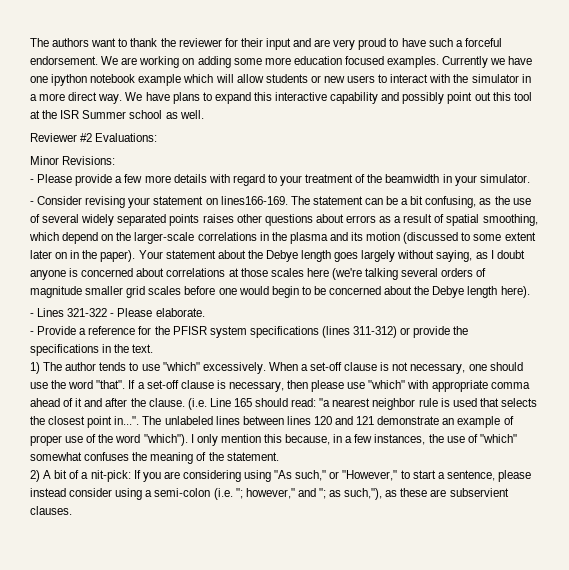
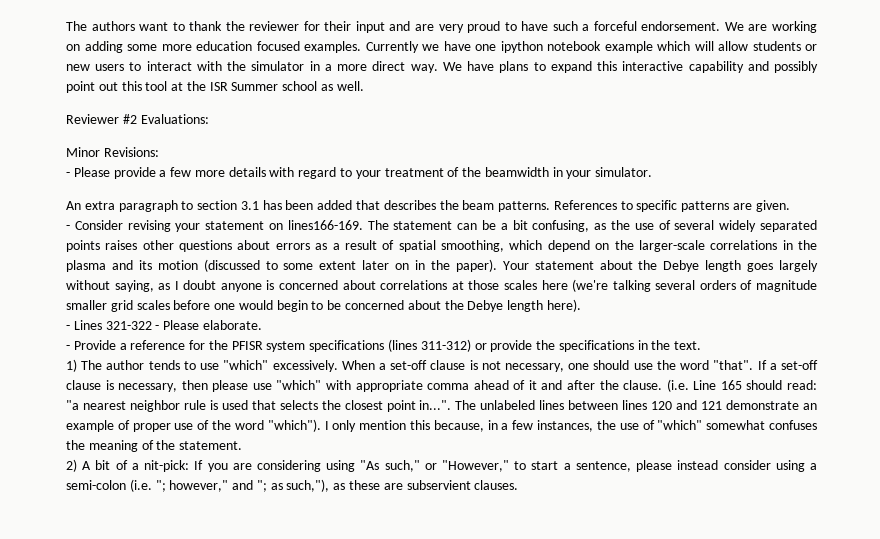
+ An extra paragraph to section 3.1 has been added that describes the beam patterns. References to specific patterns are given.

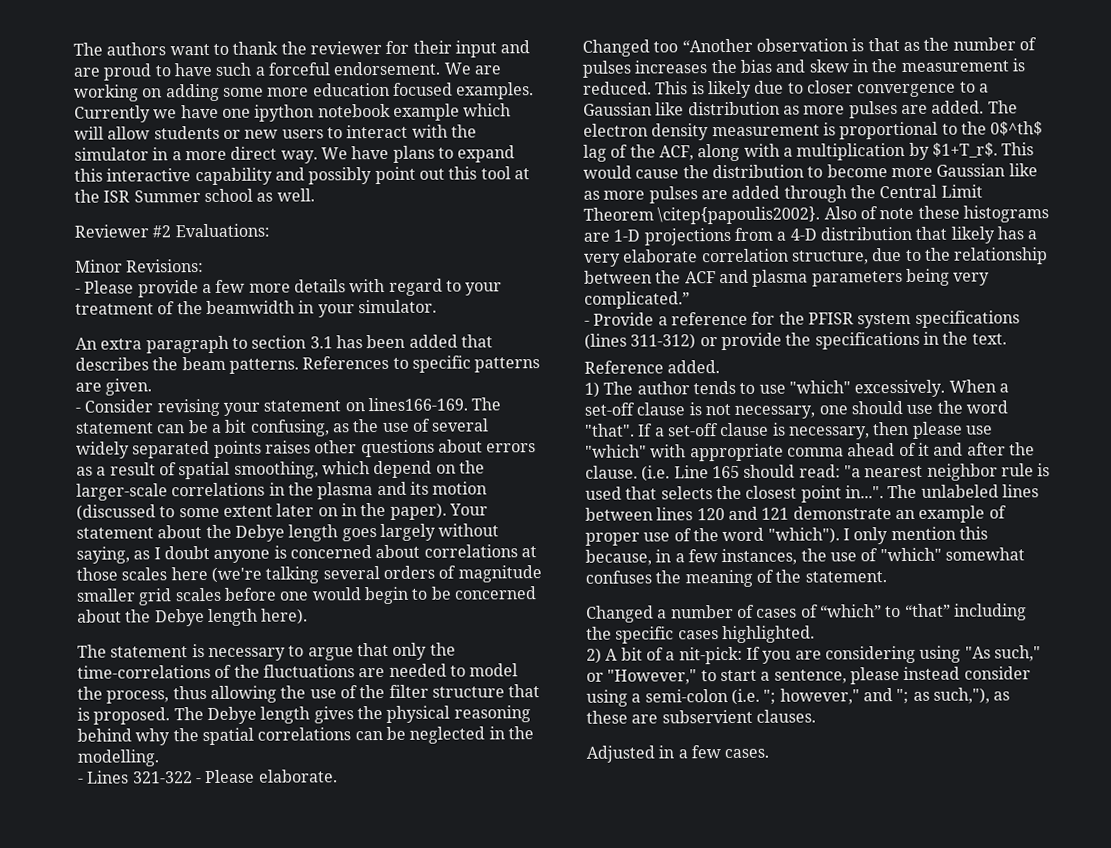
- The authors want to thank the reviewer for their input and are very proud to have such a forceful endorsement.
+ The authors want to thank the reviewer for their input and are proud to have such a forceful endorsement.
+ The statement is necessary to argue that only the time-correlations of the fluctuations are needed to model the process, thus allowing the use of the filter structure that is proposed. The Debye length gives the physical reasoning behind why the spatial correlations can be neglected in the modelling.
+ Changed too “Another observation is that as the number of pulses increases the bias and skew in the measurement is reduced. This is likely due to closer convergence to a Gaussian like distribution as more pulses are added. The electron density measurement is proportional to the 0$^th$ lag of the ACF, along with a multiplication by $1+T_r$. This would cause the distribution to become more Gaussian like as more pulses are added through the Central Limit Theorem \citep{papoulis2002}. Also of note these histograms are 1-D projections from a 4-D distribution that likely has a very elaborate correlation structure, due to the relationship between the ACF and plasma parameters being very complicated.”
+ Reference added.
+ Changed a number of cases of “which” to “that” including the specific cases highlighted.
+ Adjusted in a few cases.

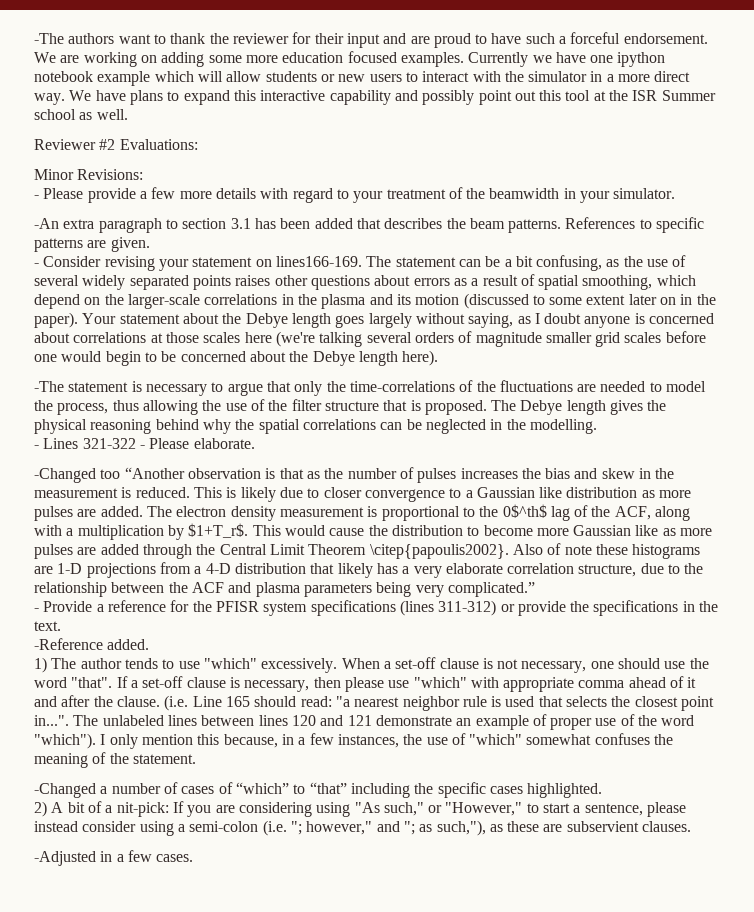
- The authors want to thank the reviewer for their input and are proud to have such a forceful endorsement.
+ -The authors want to thank the reviewer for their input and are proud to have such a forceful endorsement.
- An extra paragraph to section 3.1 has been added that describes the beam patterns.
+ -An extra paragraph to section 3.1 has been added that describes the beam patterns.
- The statement is necessary to argue that only the time-correlations of the fluctuations are needed to model the process, thus allowing the use of the filter structure that is proposed.
+ -The statement is necessary to argue that only the time-correlations of the fluctuations are needed to model the process, thus allowing the use of the filter structure that is proposed.
- Changed too “Another observation is that as the number of pulses increases the bias and skew in the measurement is reduced.
+ -Changed too “Another observation is that as the number of pulses increases the bias and skew in the measurement is reduced.
- Reference added.
+ -Reference added.
- Changed a number of cases of “which” to “that” including the specific cases highlighted.
+ -Changed a number of cases of “which” to “that” including the specific cases highlighted.
- Adjusted in a few cases.
+ -Adjusted in a few cases.

